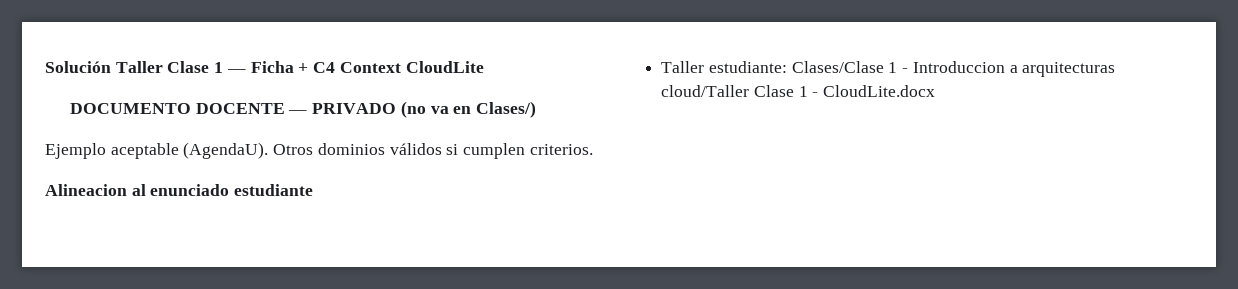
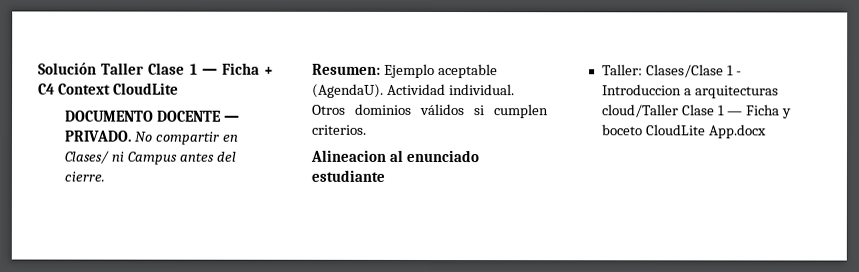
- DOCUMENTO DOCENTE — PRIVADO (no va en Clases/)
- Ejemplo aceptable (AgendaU).
+ DOCUMENTO DOCENTE — PRIVADO. No compartir en Clases/ ni Campus antes del cierre.
+ Resumen: Ejemplo aceptable (AgendaU).
+ Actividad individual.
- Taller estudiante: Clases/Clase 1 - Introduccion a arquitecturas cloud/Taller Clase 1 - CloudLite.docx
+ Taller: Clases/Clase 1 - Introduccion a arquitecturas cloud/Taller Clase 1 — Ficha y boceto CloudLite App.docx

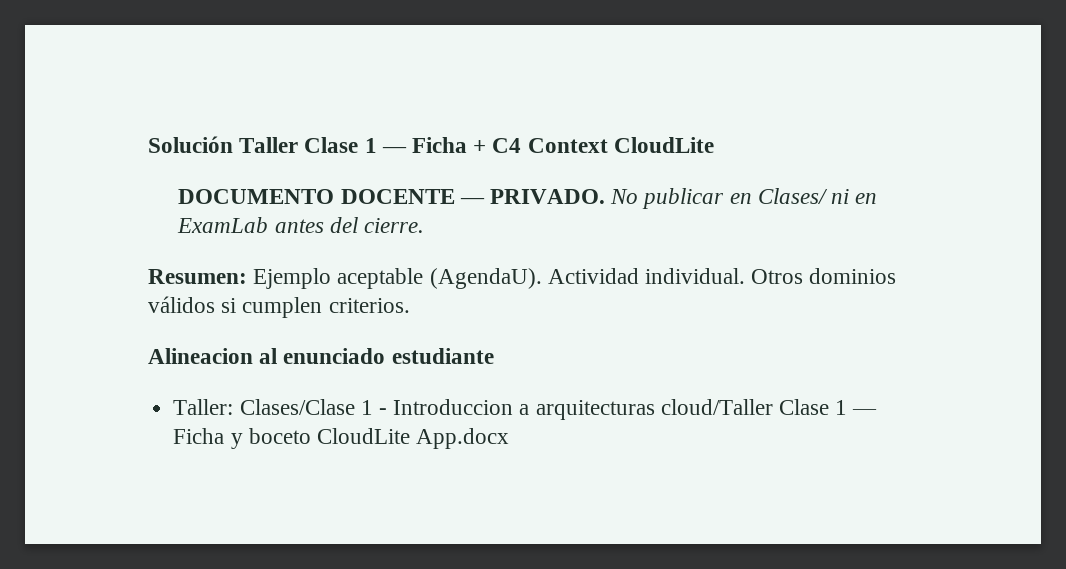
- No compartir en Clases/ ni Campus antes del cierre.
+ No publicar en Clases/ ni en ExamLab antes del cierre.

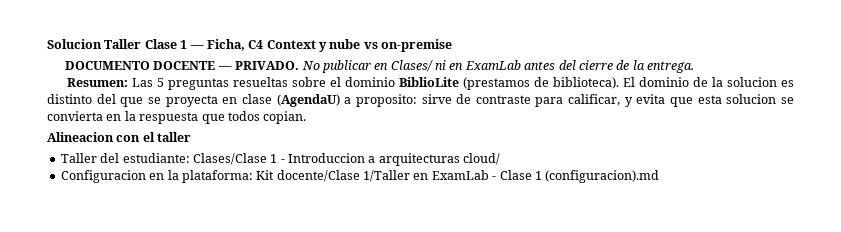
- Solución Taller Clase 1 — Ficha + C4 Context CloudLite
+ Solucion Taller Clase 1 — Ficha, C4 Context y nube vs on-premise
- No publicar en Clases/ ni en ExamLab antes del cierre.
- Resumen: Ejemplo aceptable (AgendaU). Actividad individual. Otros dominios válidos si cumplen criterios.
- Alineacion al enunciado estudiante
- Taller: Clases/Clase 1 - Introduccion a arquitecturas cloud/Taller Clase 1 — Ficha y boceto CloudLite App.docx
+ No publicar en Clases/ ni en ExamLab antes del cierre de la entrega.
+ Resumen: Las 5 preguntas resueltas sobre el dominio BiblioLite (prestamos de biblioteca). El dominio de la solucion es distinto del que se proyecta en clase (AgendaU) a proposito: sirve de contraste para calificar, y evita que esta solucion se convierta en la respuesta que todos copian.
+ Alineacion con el taller
+ Taller del estudiante: Clases/Clase 1 - Introduccion a arquitecturas cloud/
+ Configuracion en la plataforma: Kit docente/Clase 1/Taller en ExamLab - Clase 1 (configuracion).md

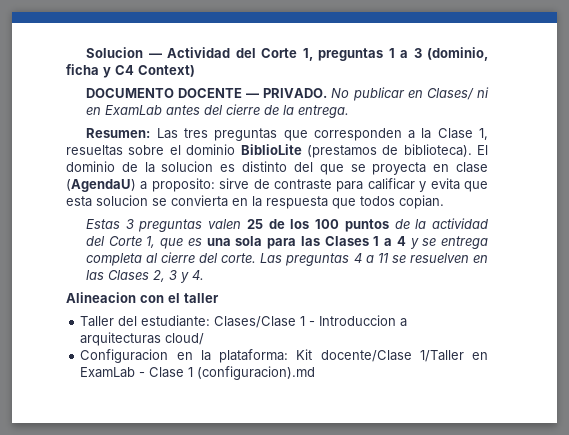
- Solucion Taller Clase 1 — Ficha, C4 Context y nube vs on-premise
+ Solucion — Actividad del Corte 1, preguntas 1 a 3 (dominio, ficha y C4 Context)
- Resumen: Las 5 preguntas resueltas sobre el dominio BiblioLite (prestamos de biblioteca).
+ Resumen: Las tres preguntas que corresponden a la Clase 1, resueltas sobre el dominio BiblioLite (prestamos de biblioteca).
- El dominio de la solucion es distinto del que se proyecta en clase (AgendaU) a proposito: sirve de contraste para calificar, y evita que esta solucion se convierta en la respuesta que todos copian.
+ El dominio de la solucion es distinto del que se proyecta en clase (AgendaU) a proposito: sirve de contraste para calificar y evita que esta solucion se convierta en la respuesta que todos copian.
+ Estas 3 preguntas valen 25 de los 100 puntos de la actividad del Corte 1, que es una sola para las Clases 1 a 4 y se entrega completa al cierre del corte. Las preguntas 4 a 11 se resuelven en las Clases 2, 3 y 4.

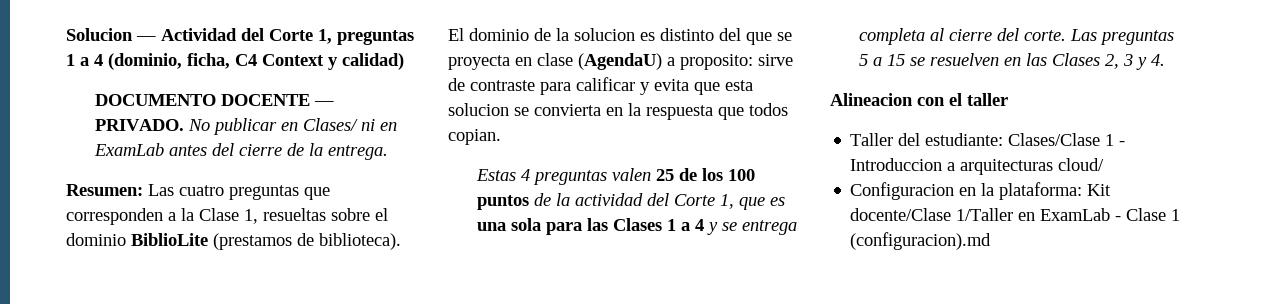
- Solucion — Actividad del Corte 1, preguntas 1 a 3 (dominio, ficha y C4 Context)
+ Solucion — Actividad del Corte 1, preguntas 1 a 4 (dominio, ficha, C4 Context y calidad)
- Resumen: Las tres preguntas que corresponden a la Clase 1, resueltas sobre el dominio BiblioLite (prestamos de biblioteca).
+ Resumen: Las cuatro preguntas que corresponden a la Clase 1, resueltas sobre el dominio BiblioLite (prestamos de biblioteca).
- Estas 3 preguntas valen 25 de los 100 puntos de la actividad del Corte 1, que es una sola para las Clases 1 a 4 y se entrega completa al cierre del corte.
+ Estas 4 preguntas valen 25 de los 100 puntos de la actividad del Corte 1, que es una sola para las Clases 1 a 4 y se entrega completa al cierre del corte.
- Las preguntas 4 a 11 se resuelven en las Clases 2, 3 y 4.
+ Las preguntas 5 a 15 se resuelven en las Clases 2, 3 y 4.

